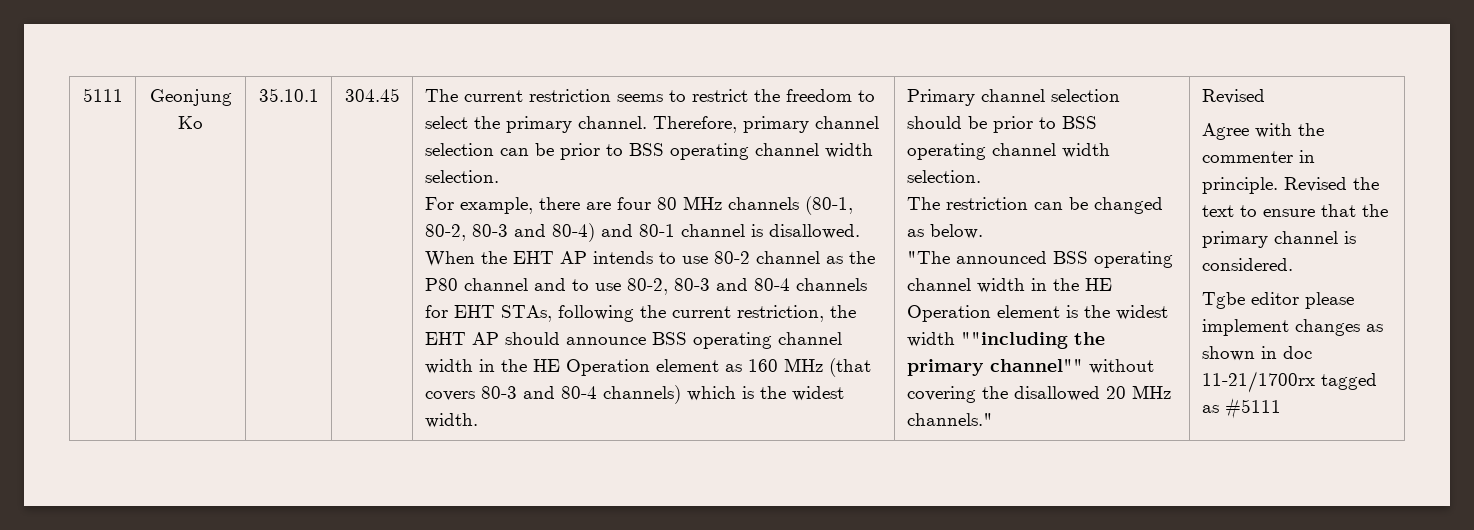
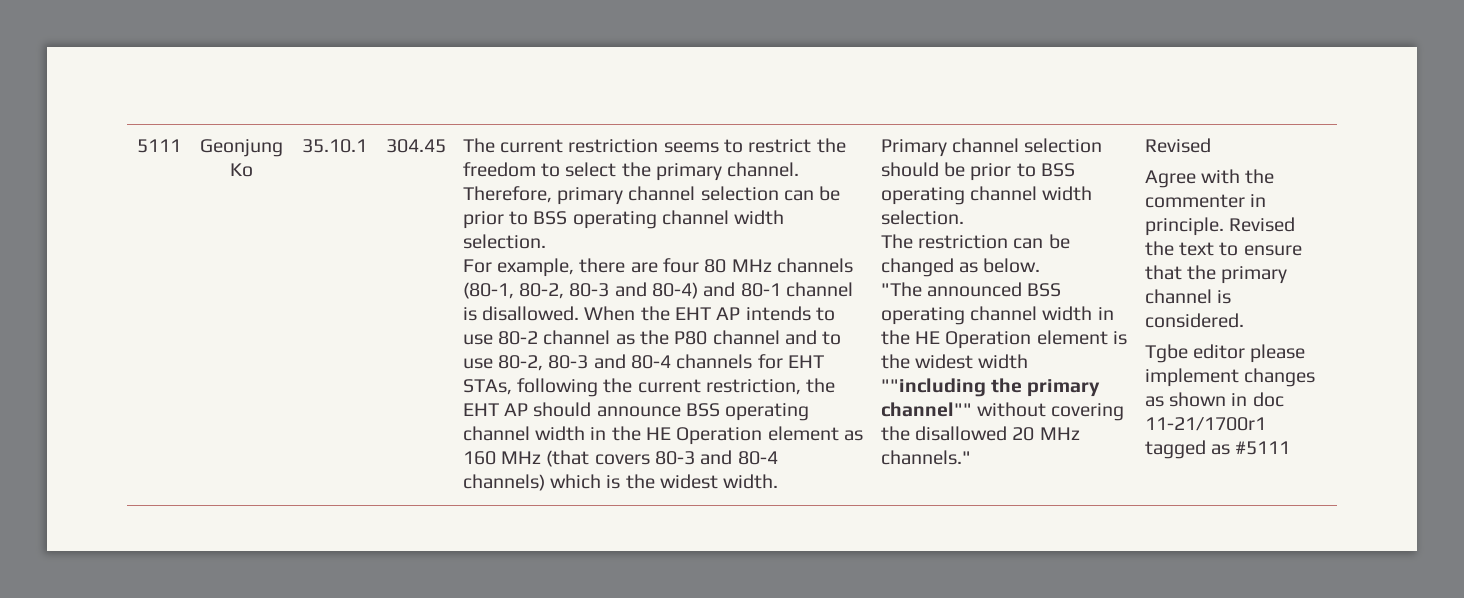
- Tgbe editor please implement changes as shown in doc 11-21/1700rx tagged as #5111
+ Tgbe editor please implement changes as shown in doc 11-21/1700r1 tagged as #5111

